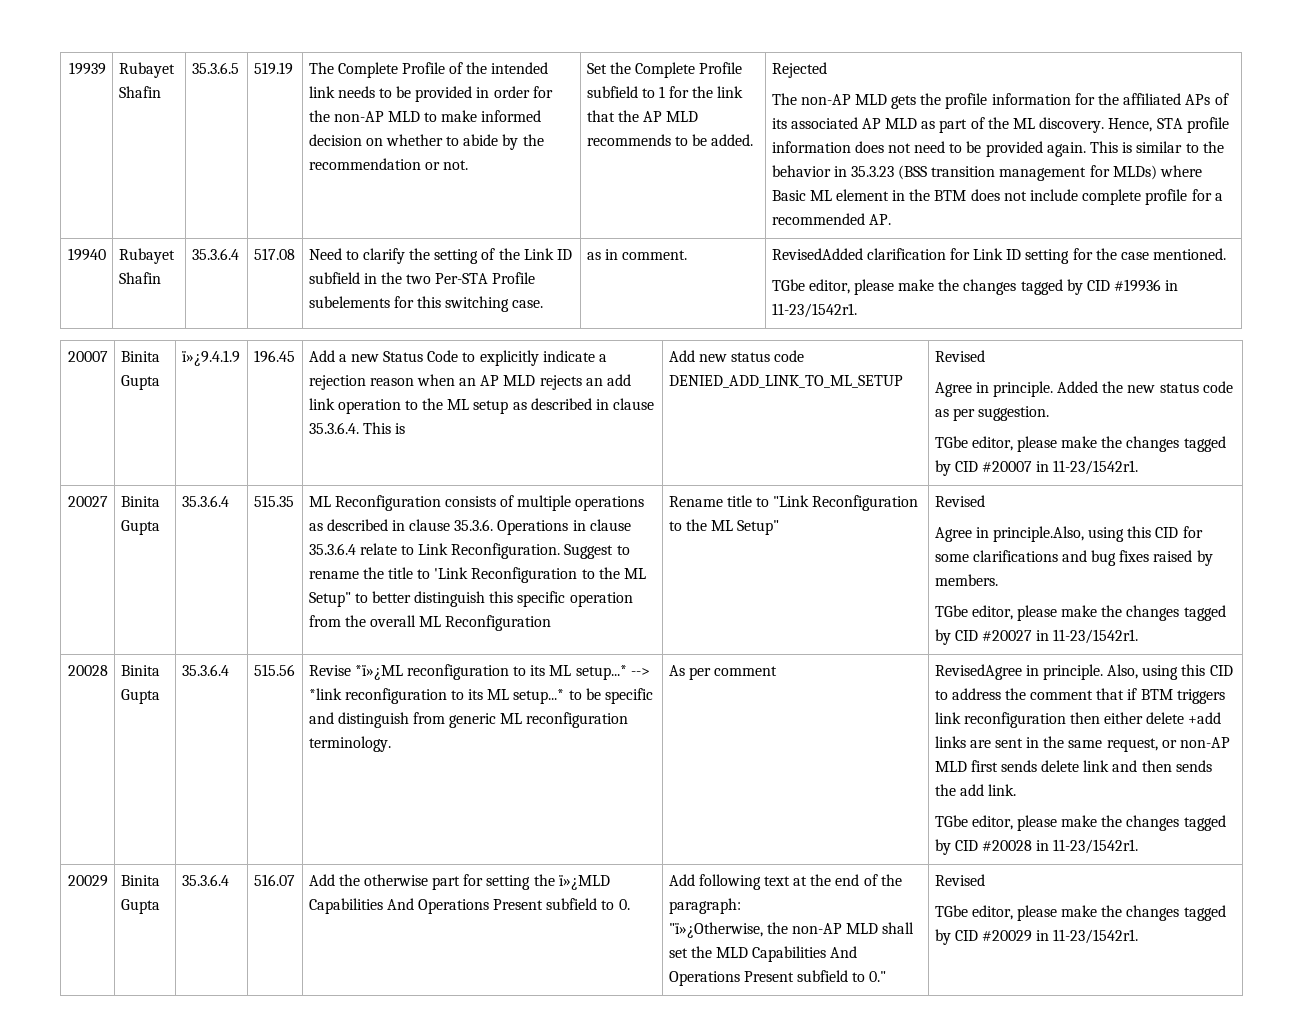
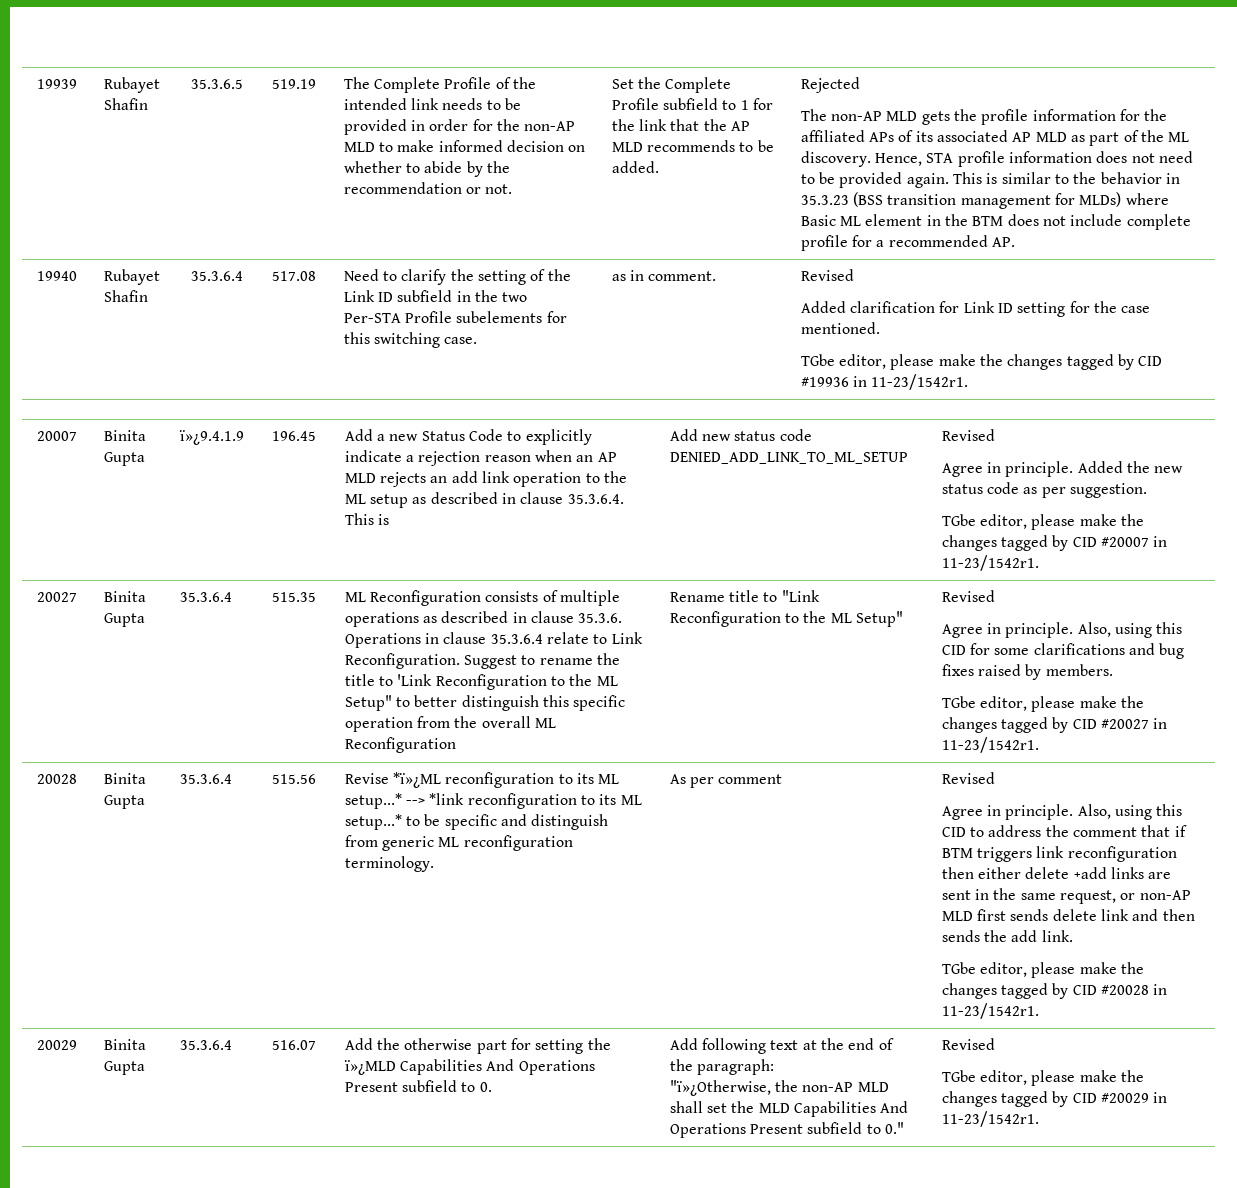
- as in comment. | RevisedAdded clarification for Link ID setting for the case mentioned.
+ as in comment. | Revised
+ Added clarification for Link ID setting for the case mentioned.
- Agree in principle.Also, using this CID for some clarifications and bug fixes raised by members.
+ Agree in principle. Also, using this CID for some clarifications and bug fixes raised by members.
- As per comment | RevisedAgree in principle.
+ As per comment | Revised
+ Agree in principle.

